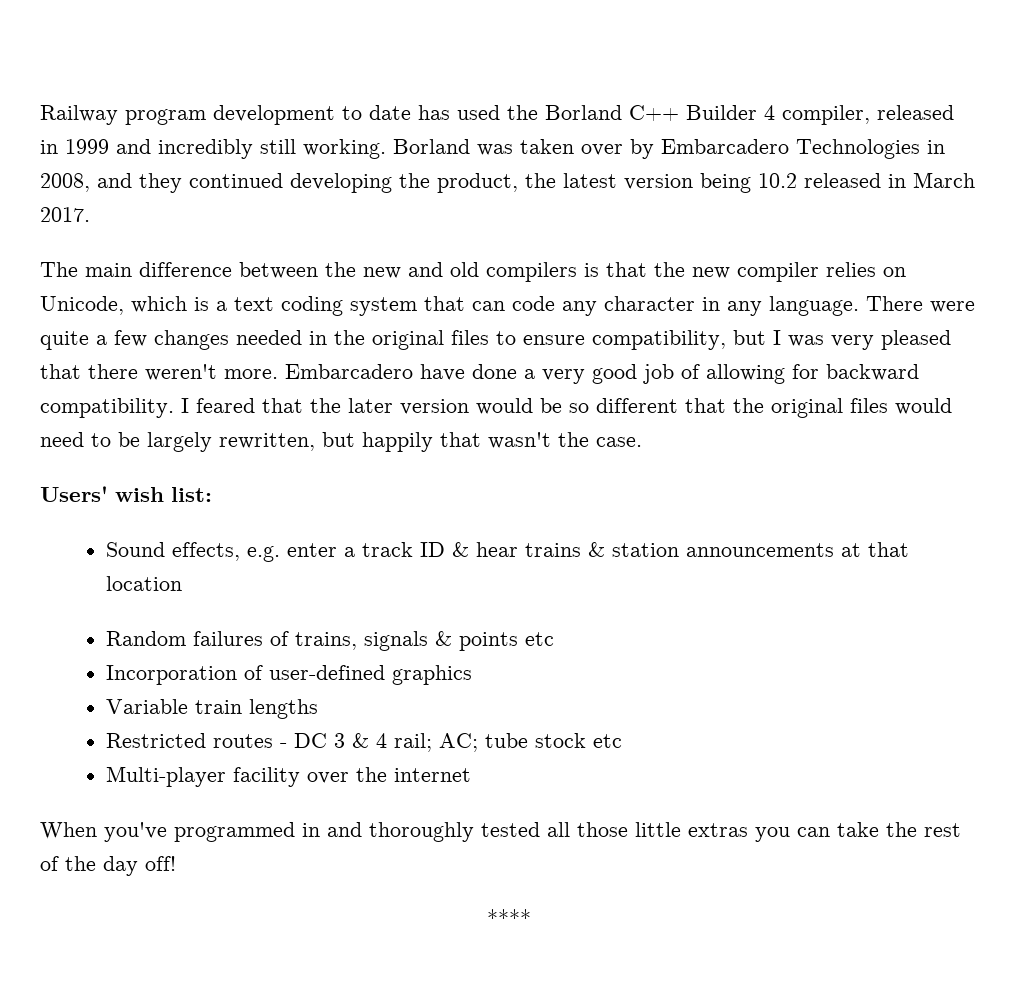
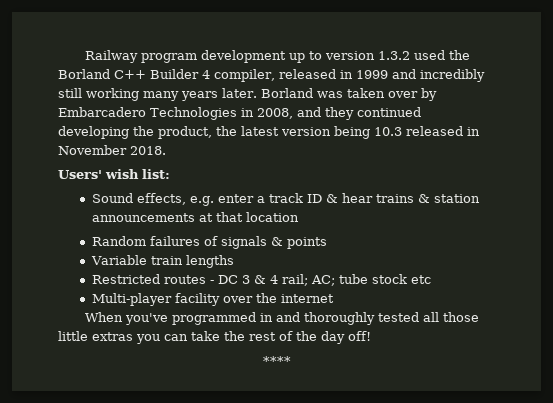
- Railway program development to date has used the Borland C++ Builder 4 compiler, released in 1999 and incredibly still working.
+ Railway program development up to version 1.3.2 used the Borland C++ Builder 4 compiler, released in 1999 and incredibly still working many years later.
- Borland was taken over by Embarcadero Technologies in 2008, and they continued developing the product, the latest version being 10.2 released in March 2017.
- The main difference between the new and old compilers is that the new compiler relies on Unicode, which is a text coding system that can code any character in any language. There were quite a few changes needed in the original files to ensure compatibility, but I was very pleased that there weren't more. Embarcadero have done a very good job of allowing for backward compatibility. I feared that the later version would be so different that the original files would need to be largely rewritten, but happily that wasn't the case.
+ Borland was taken over by Embarcadero Technologies in 2008, and they continued developing the product, the latest version being 10.3 released in November 2018.
- Random failures of trains, signals & points etc
- Incorporation of user-defined graphics
+ Random failures of signals & points

